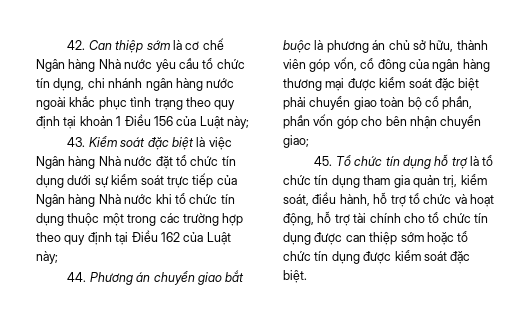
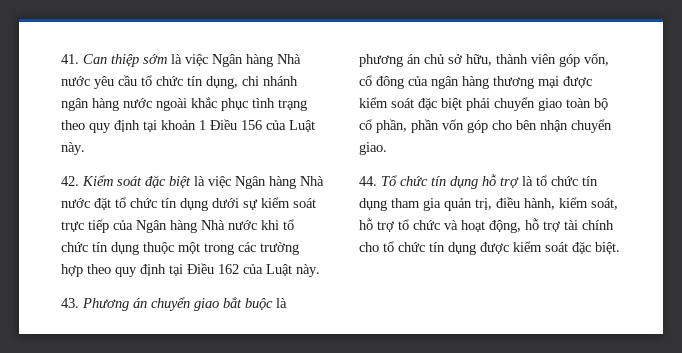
- 42. Can thiệp sớm là cơ chế Ngân hàng Nhà nước yêu cầu tổ chức tín dụng, chi nhánh ngân hàng nước ngoài khắc phục tình trạng theo quy định tại khoản 1 Điều 156 của Luật này;
- 43. Kiểm soát đặc biệt là việc Ngân hàng Nhà nước đặt tổ chức tín dụng dưới sự kiểm soát trực tiếp của Ngân hàng Nhà nước khi tổ chức tín dụng thuộc một trong các trường hợp theo quy định tại Điều 162 của Luật này;
- 44. Phương án chuyển giao bắt buộc là phương án chủ sở hữu, thành viên góp vốn, cổ đông của ngân hàng thương mại được kiểm soát đặc biệt phải chuyển giao toàn bộ cổ phần, phần vốn góp cho bên nhận chuyển giao;
- 45. Tổ chức tín dụng hỗ trợ là tổ chức tín dụng tham gia quản trị, kiểm soát, điều hành, hỗ trợ tổ chức và hoạt động, hỗ trợ tài chính cho tổ chức tín dụng được can thiệp sớm hoặc tổ chức tín dụng được kiểm soát đặc biệt.
+ 41. Can thiệp sớm là việc Ngân hàng Nhà nước yêu cầu tổ chức tín dụng, chi nhánh ngân hàng nước ngoài khắc phục tình trạng theo quy định tại khoản 1 Điều 156 của Luật này.
+ 42. Kiểm soát đặc biệt là việc Ngân hàng Nhà nước đặt tổ chức tín dụng dưới sự kiểm soát trực tiếp của Ngân hàng Nhà nước khi tổ chức tín dụng thuộc một trong các trường hợp theo quy định tại Điều 162 của Luật này.
+ 43. Phương án chuyển giao bắt buộc là phương án chủ sở hữu, thành viên góp vốn, cổ đông của ngân hàng thương mại được kiểm soát đặc biệt phải chuyển giao toàn bộ cổ phần, phần vốn góp cho bên nhận chuyển giao.
+ 44. Tổ chức tín dụng hỗ trợ là tổ chức tín dụng tham gia quản trị, điều hành, kiểm soát, hỗ trợ tổ chức và hoạt động, hỗ trợ tài chính cho tổ chức tín dụng được kiểm soát đặc biệt.

